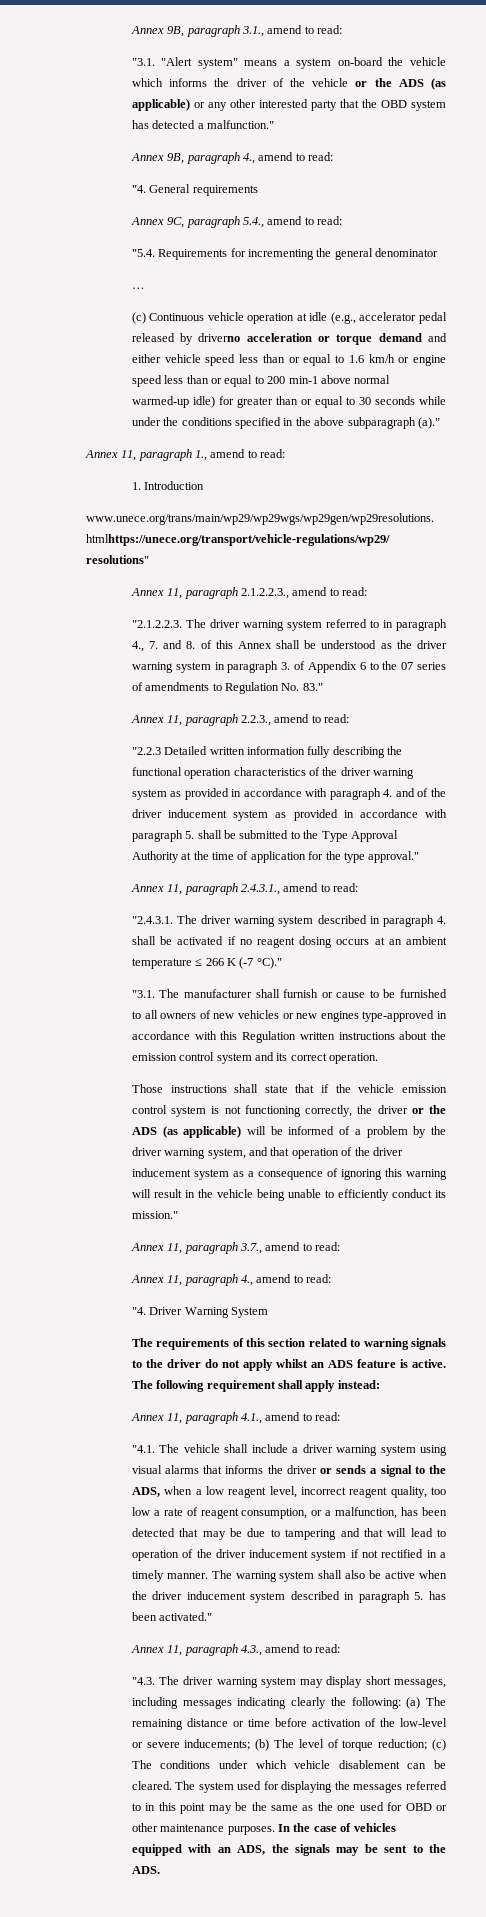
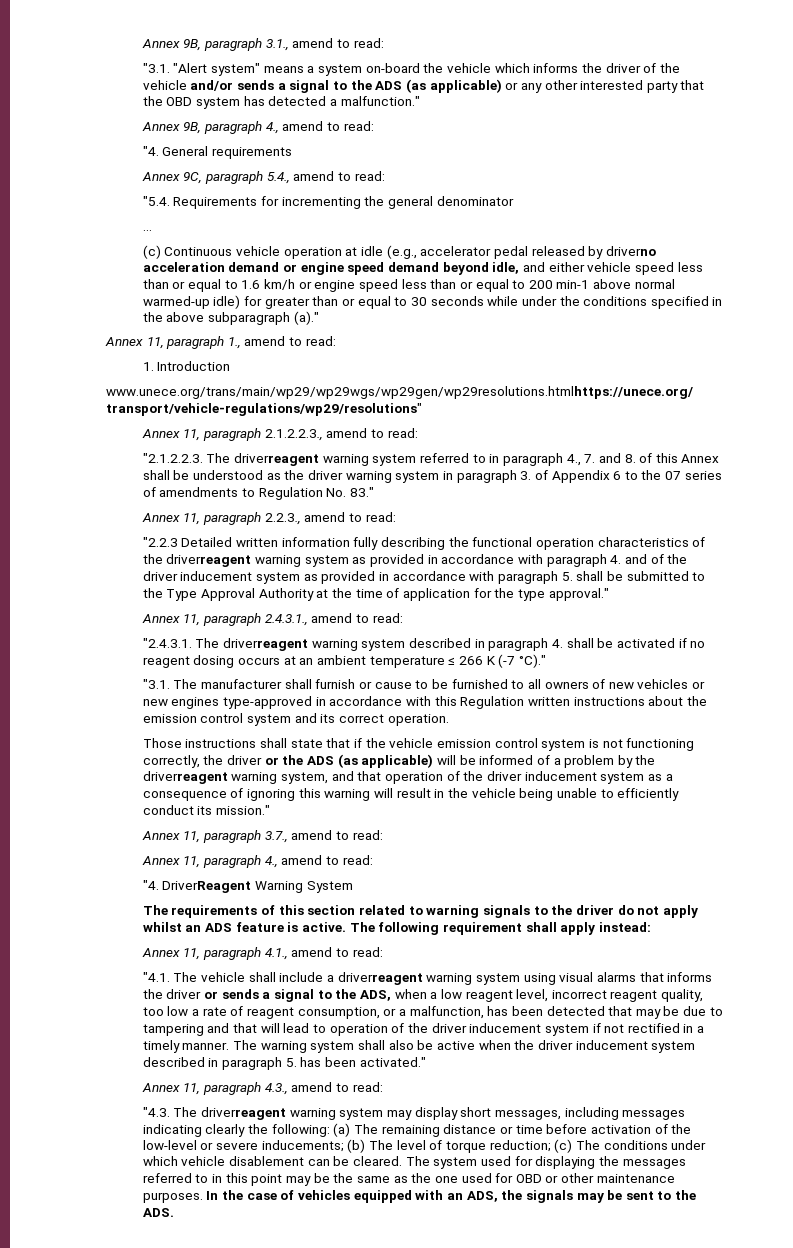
- "3.1. "Alert system" means a system on-board the vehicle which informs the driver of the vehicle or the ADS (as applicable) or any other interested party that the OBD system has detected a malfunction."
+ "3.1. "Alert system" means a system on-board the vehicle which informs the driver of the vehicle and/or sends a signal to the ADS (as applicable) or any other interested party that the OBD system has detected a malfunction."
- (c) Continuous vehicle operation at idle (e.g., accelerator pedal released by driverno acceleration or torque demand and either vehicle speed less than or equal to 1.6 km/h or engine speed less than or equal to 200 min-1 above normal warmed-up idle) for greater than or equal to 30 seconds while under the conditions specified in the above subparagraph (a)."
+ (c) Continuous vehicle operation at idle (e.g., accelerator pedal released by driverno acceleration demand or engine speed demand beyond idle, and either vehicle speed less than or equal to 1.6 km/h or engine speed less than or equal to 200 min-1 above normal warmed-up idle) for greater than or equal to 30 seconds while under the conditions specified in the above subparagraph (a)."
- "2.1.2.2.3. The driver warning system referred to in paragraph 4., 7. and 8. of this Annex shall be understood as the driver warning system in paragraph 3. of Appendix 6 to the 07 series of amendments to Regulation No. 83."
+ "2.1.2.2.3. The driverreagent warning system referred to in paragraph 4., 7. and 8. of this Annex shall be understood as the driver warning system in paragraph 3. of Appendix 6 to the 07 series of amendments to Regulation No. 83."
- "2.2.3 Detailed written information fully describing the functional operation characteristics of the driver warning system as provided in accordance with paragraph 4. and of the driver inducement system as provided in accordance with paragraph 5. shall be submitted to the Type Approval Authority at the time of application for the type approval."
+ "2.2.3 Detailed written information fully describing the functional operation characteristics of the driverreagent warning system as provided in accordance with paragraph 4. and of the driver inducement system as provided in accordance with paragraph 5. shall be submitted to the Type Approval Authority at the time of application for the type approval."
- "2.4.3.1. The driver warning system described in paragraph 4. shall be activated if no reagent dosing occurs at an ambient temperature ≤ 266 K (-7 °C)."
+ "2.4.3.1. The driverreagent warning system described in paragraph 4. shall be activated if no reagent dosing occurs at an ambient temperature ≤ 266 K (-7 °C)."
- Those instructions shall state that if the vehicle emission control system is not functioning correctly, the driver or the ADS (as applicable) will be informed of a problem by the driver warning system, and that operation of the driver inducement system as a consequence of ignoring this warning will result in the vehicle being unable to efficiently conduct its mission."
+ Those instructions shall state that if the vehicle emission control system is not functioning correctly, the driver or the ADS (as applicable) will be informed of a problem by the driverreagent warning system, and that operation of the driver inducement system as a consequence of ignoring this warning will result in the vehicle being unable to efficiently conduct its mission."
- "4. Driver Warning System
+ "4. DriverReagent Warning System
- "4.1. The vehicle shall include a driver warning system using visual alarms that informs the driver or sends a signal to the ADS, when a low reagent level, incorrect reagent quality, too low a rate of reagent consumption, or a malfunction, has been detected that may be due to tampering and that will lead to operation of the driver inducement system if not rectified in a timely manner.
+ "4.1. The vehicle shall include a driverreagent warning system using visual alarms that informs the driver or sends a signal to the ADS, when a low reagent level, incorrect reagent quality, too low a rate of reagent consumption, or a malfunction, has been detected that may be due to tampering and that will lead to operation of the driver inducement system if not rectified in a timely manner.
- "4.3. The driver warning system may display short messages, including messages indicating clearly the following: (a) The remaining distance or time before activation of the low-level or severe inducements; (b) The level of torque reduction; (c) The conditions under which vehicle disablement can be cleared.
+ "4.3. The driverreagent warning system may display short messages, including messages indicating clearly the following: (a) The remaining distance or time before activation of the low-level or severe inducements; (b) The level of torque reduction; (c) The conditions under which vehicle disablement can be cleared.

